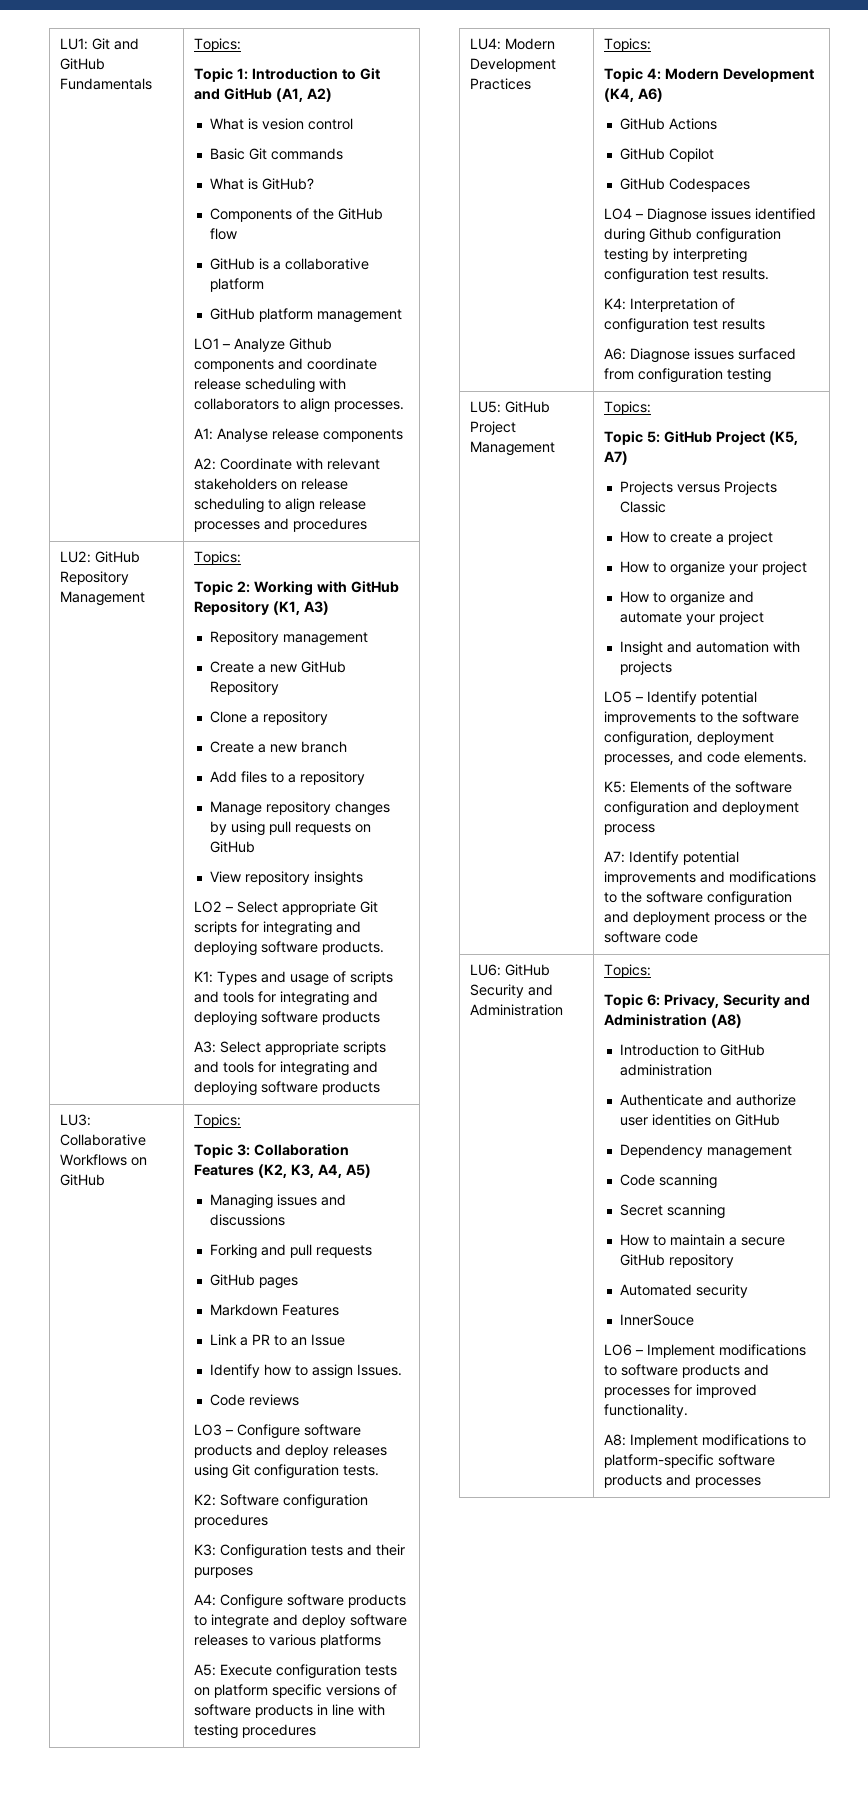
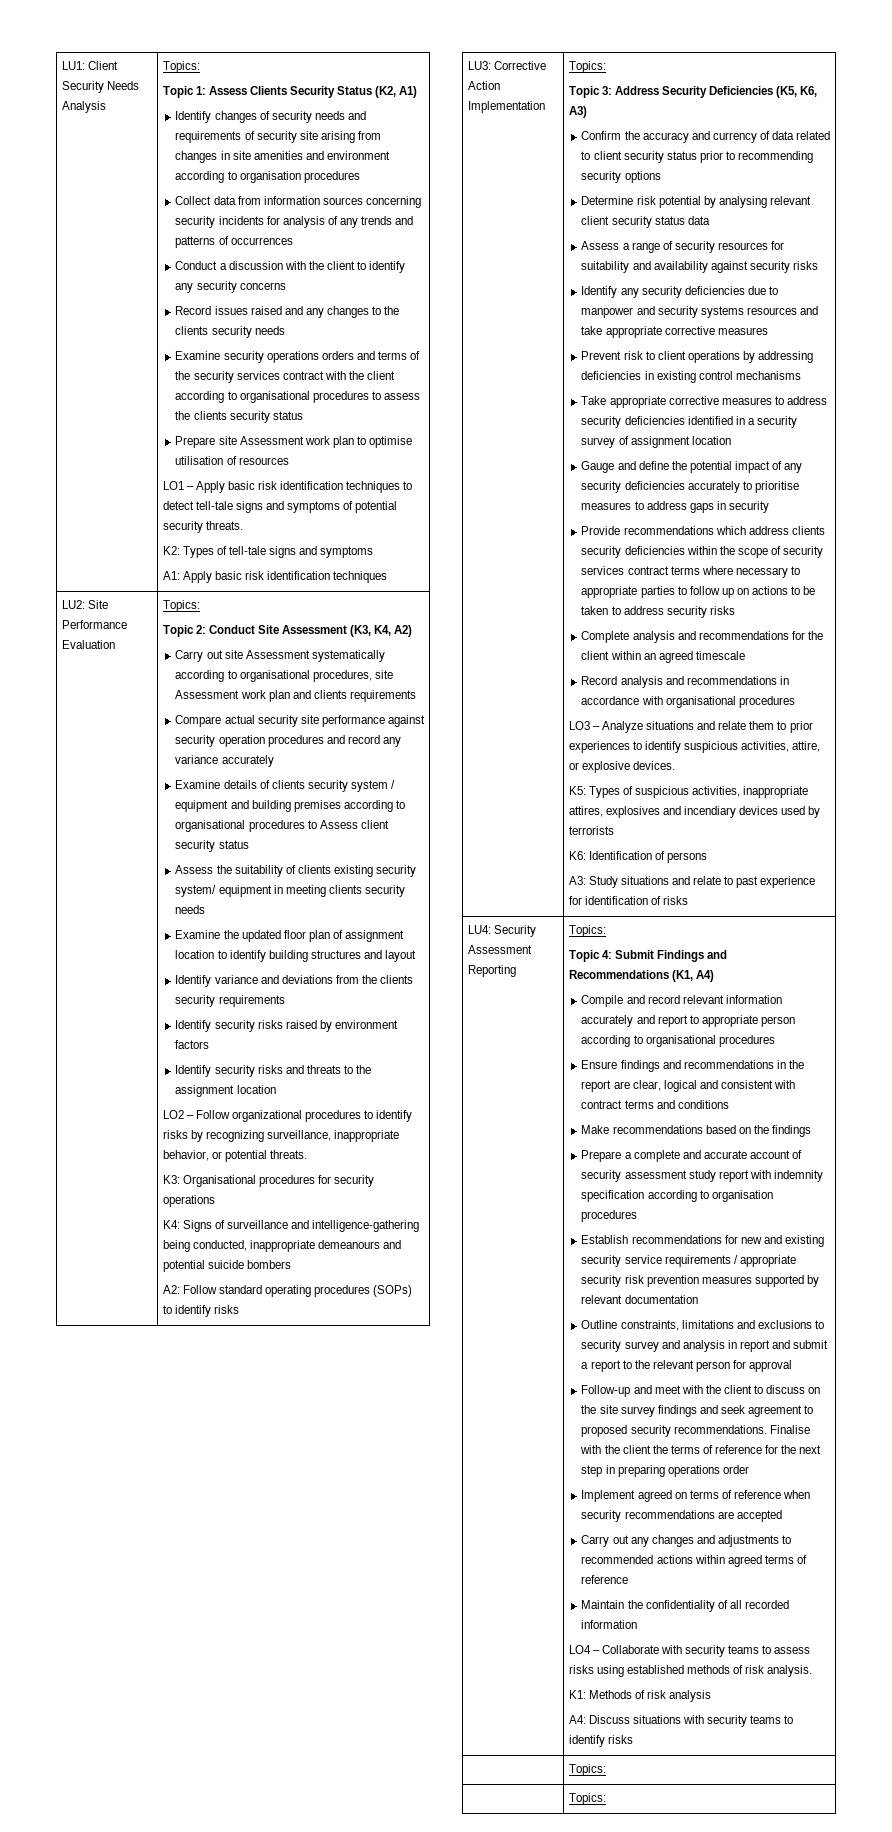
- LU1: Git and GitHub Fundamentals
+ LU1: Client Security Needs Analysis
- Topic 1: Introduction to Git and GitHub (A1, A2)
- What is vesion control
- Basic Git commands
- What is GitHub?
- Components of the GitHub flow
- GitHub is a collaborative platform
- GitHub platform management
- LO1 – Analyze Github components and coordinate release scheduling with collaborators to align processes.
- A1: Analyse release components
- A2: Coordinate with relevant stakeholders on release scheduling to align release processes and procedures
- LU2: GitHub Repository Management | Topics:
- Topic 2: Working with GitHub Repository (K1, A3)
- Repository management
- Create a new GitHub Repository
- Clone a repository
- Create a new branch
- Add files to a repository
- Manage repository changes by using pull requests on GitHub
- View repository insights
- LO2 – Select appropriate Git scripts for integrating and deploying software products.
- K1: Types and usage of scripts and tools for integrating and deploying software products
- A3: Select appropriate scripts and tools for integrating and deploying software products
- LU3: Collaborative Workflows on GitHub | Topics:
- Topic 3: Collaboration Features (K2, K3, A4, A5)
- Managing issues and discussions
- Forking and pull requests
- GitHub pages
- Markdown Features
- Link a PR to an Issue
- Identify how to assign Issues.
- Code reviews
- LO3 – Configure software products and deploy releases using Git configuration tests.
- K2: Software configuration procedures
- K3: Configuration tests and their purposes
- A4: Configure software products to integrate and deploy software releases to various platforms
- A5: Execute configuration tests on platform specific versions of software products in line with testing procedures
- LU4: Modern Development Practices | Topics:
- Topic 4: Modern Development (K4, A6)
- GitHub Actions
- GitHub Copilot
- GitHub Codespaces
- LO4 – Diagnose issues identified during Github configuration testing by interpreting configuration test results.
- K4: Interpretation of configuration test results
- A6: Diagnose issues surfaced from configuration testing
- LU5: GitHub Project Management | Topics:
- Topic 5: GitHub Project (K5, A7)
- Projects versus Projects Classic
- How to create a project
- How to organize your project
- How to organize and automate your project
- Insight and automation with projects
- LO5 – Identify potential improvements to the software configuration, deployment processes, and code elements.
- K5: Elements of the software configuration and deployment process
- A7: Identify potential improvements and modifications to the software configuration and deployment process or the software code
- LU6: GitHub Security and Administration | Topics:
- Topic 6: Privacy, Security and Administration (A8)
- Introduction to GitHub administration
- Authenticate and authorize user identities on GitHub
- Dependency management
- Code scanning
- Secret scanning
- How to maintain a secure GitHub repository
- Automated security
- InnerSouce
- LO6 – Implement modifications to software products and processes for improved functionality.
- A8: Implement modifications to platform-specific software products and processes
+ Topic 1: Assess Clients Security Status (K2, A1)
+ Identify changes of security needs and requirements of security site arising from changes in site amenities and environment according to organisation procedures
+ Collect data from information sources concerning security incidents for analysis of any trends and patterns of occurrences
+ Conduct a discussion with the client to identify any security concerns
+ Record issues raised and any changes to the clients security needs
+ Examine security operations orders and terms of the security services contract with the client according to organisational procedures to assess the clients security status
+ Prepare site Assessment work plan to optimise utilisation of resources
+ LO1 – Apply basic risk identification techniques to detect tell-tale signs and symptoms of potential security threats.
+ K2: Types of tell-tale signs and symptoms
+ A1: Apply basic risk identification techniques
+ LU2: Site Performance Evaluation | Topics:
+ Topic 2: Conduct Site Assessment (K3, K4, A2)
+ Carry out site Assessment systematically according to organisational procedures, site Assessment work plan and clients requirements
+ Compare actual security site performance against security operation procedures and record any variance accurately
+ Examine details of clients security system / equipment and building premises according to organisational procedures to Assess client security status
+ Assess the suitability of clients existing security system/ equipment in meeting clients security needs
+ Examine the updated floor plan of assignment location to identify building structures and layout
+ Identify variance and deviations from the clients security requirements
+ Identify security risks raised by environment factors
+ Identify security risks and threats to the assignment location
+ LO2 – Follow organizational procedures to identify risks by recognizing surveillance, inappropriate behavior, or potential threats.
+ K3: Organisational procedures for security operations
+ K4: Signs of surveillance and intelligence-gathering being conducted, inappropriate demeanours and potential suicide bombers
+ A2: Follow standard operating procedures (SOPs) to identify risks
+ LU3: Corrective Action Implementation | Topics:
+ Topic 3: Address Security Deficiencies (K5, K6, A3)
+ Confirm the accuracy and currency of data related to client security status prior to recommending security options
+ Determine risk potential by analysing relevant client security status data
+ Assess a range of security resources for suitability and availability against security risks
+ Identify any security deficiencies due to manpower and security systems resources and take appropriate corrective measures
+ Prevent risk to client operations by addressing deficiencies in existing control mechanisms
+ Take appropriate corrective measures to address security deficiencies identified in a security survey of assignment location
+ Gauge and define the potential impact of any security deficiencies accurately to prioritise measures to address gaps in security
+ Provide recommendations which address clients security deficiencies within the scope of security services contract terms where necessary to appropriate parties to follow up on actions to be taken to address security risks
+ Complete analysis and recommendations for the client within an agreed timescale
+ Record analysis and recommendations in accordance with organisational procedures
+ LO3 – Analyze situations and relate them to prior experiences to identify suspicious activities, attire, or explosive devices.
+ K5: Types of suspicious activities, inappropriate attires, explosives and incendiary devices used by terrorists
+ K6: Identification of persons
+ A3: Study situations and relate to past experience for identification of risks
+ LU4: Security Assessment Reporting | Topics:
+ Topic 4: Submit Findings and Recommendations (K1, A4)
+ Compile and record relevant information accurately and report to appropriate person according to organisational procedures
+ Ensure findings and recommendations in the report are clear, logical and consistent with contract terms and conditions
+ Make recommendations based on the findings
+ Prepare a complete and accurate account of security assessment study report with indemnity specification according to organisation procedures
+ Establish recommendations for new and existing security service requirements / appropriate security risk prevention measures supported by relevant documentation
+ Outline constraints, limitations and exclusions to security survey and analysis in report and submit a report to the relevant person for approval
+ Follow-up and meet with the client to discuss on the site survey findings and seek agreement to proposed security recommendations. Finalise with the client the terms of reference for the next step in preparing operations order
+ Implement agreed on terms of reference when security recommendations are accepted
+ Carry out any changes and adjustments to recommended actions within agreed terms of reference
+ Maintain the confidentiality of all recorded information
+ LO4 – Collaborate with security teams to assess risks using established methods of risk analysis.
+ K1: Methods of risk analysis
+ A4: Discuss situations with security teams to identify risks
+ | Topics:
+ | Topics:

